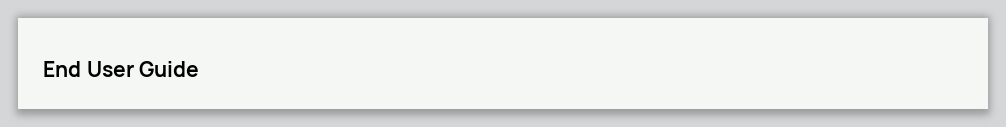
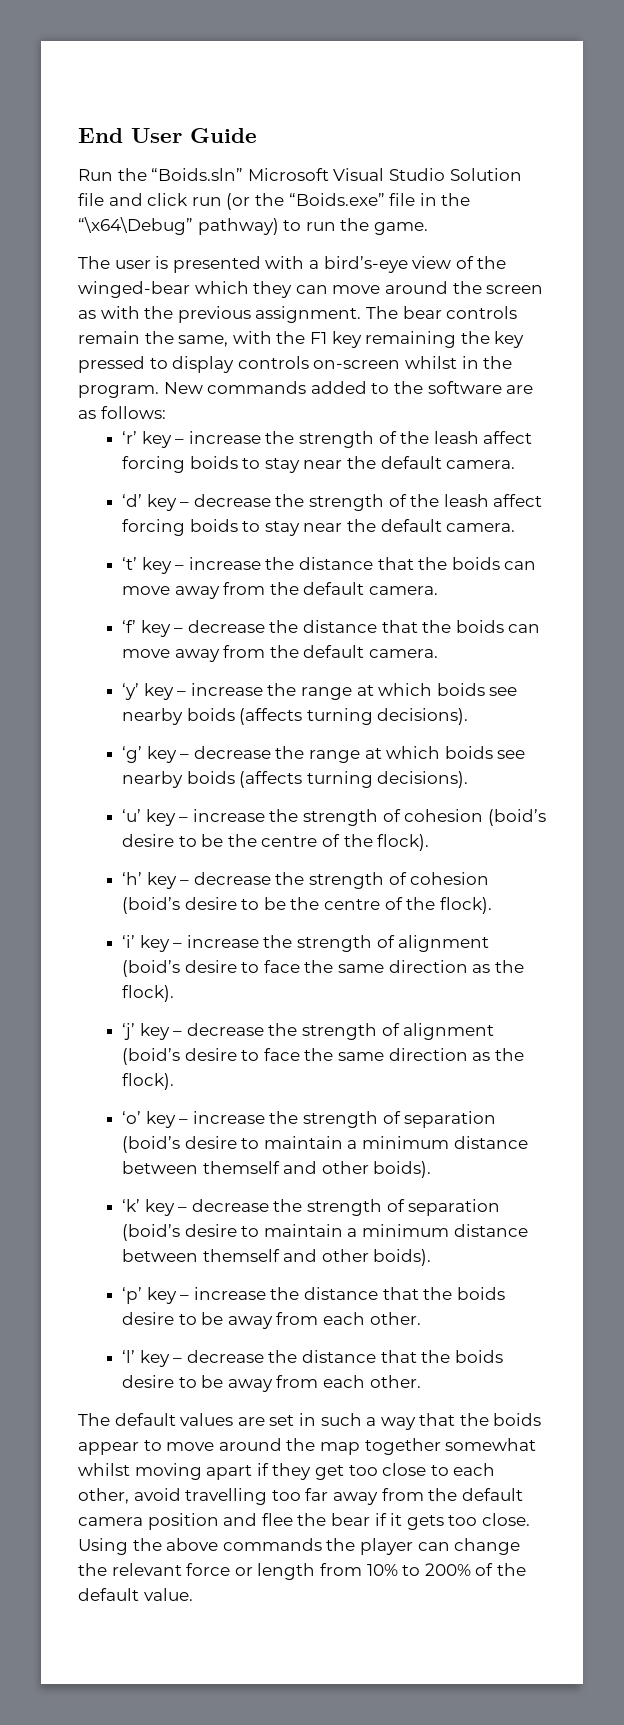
+ Run the “Boids.sln” Microsoft Visual Studio Solution file and click run (or the “Boids.exe” file in the “\x64\Debug” pathway) to run the game.
+ The user is presented with a bird’s-eye view of the winged-bear which they can move around the screen as with the previous assignment. The bear controls remain the same, with the F1 key remaining the key pressed to display controls on-screen whilst in the program. New commands added to the software are as follows:
+ ‘r’ key – increase the strength of the leash affect forcing boids to stay near the default camera.
+ ‘d’ key – decrease the strength of the leash affect forcing boids to stay near the default camera.
+ ‘t’ key – increase the distance that the boids can move away from the default camera.
+ ‘f’ key – decrease the distance that the boids can move away from the default camera.
+ ‘y’ key – increase the range at which boids see nearby boids (affects turning decisions).
+ ‘g’ key – decrease the range at which boids see nearby boids (affects turning decisions).
+ ‘u’ key – increase the strength of cohesion (boid’s desire to be the centre of the flock).
+ ‘h’ key – decrease the strength of cohesion (boid’s desire to be the centre of the flock).
+ ‘i’ key – increase the strength of alignment (boid’s desire to face the same direction as the flock).
+ ‘j’ key – decrease the strength of alignment (boid’s desire to face the same direction as the flock).
+ ‘o’ key – increase the strength of separation (boid’s desire to maintain a minimum distance between themself and other boids).
+ ‘k’ key – decrease the strength of separation (boid’s desire to maintain a minimum distance between themself and other boids).
+ ‘p’ key – increase the distance that the boids desire to be away from each other.
+ ‘l’ key – decrease the distance that the boids desire to be away from each other.
+ The default values are set in such a way that the boids appear to move around the map together somewhat whilst moving apart if they get too close to each other, avoid travelling too far away from the default camera position and flee the bear if it gets too close. Using the above commands the player can change the relevant force or length from 10% to 200% of the default value.

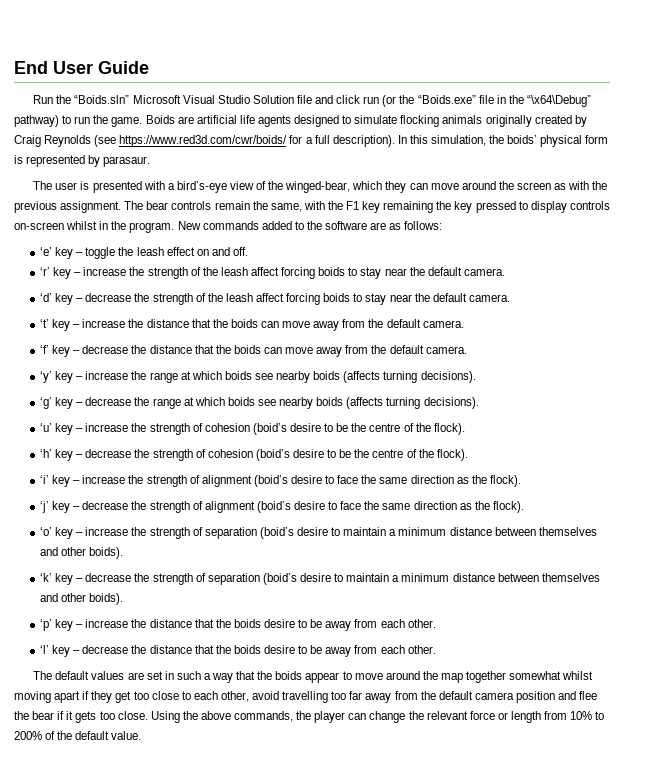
+ Boids are artificial life agents designed to simulate flocking animals originally created by Craig Reynolds (see https://www.red3d.com/cwr/boids/ for a full description). In this simulation, the boids’ physical form is represented by parasaur.
- The user is presented with a bird’s-eye view of the winged-bear which they can move around the screen as with the previous assignment.
+ The user is presented with a bird’s-eye view of the winged-bear, which they can move around the screen as with the previous assignment.
+ ‘e’ key – toggle the leash effect on and off.
- ‘o’ key – increase the strength of separation (boid’s desire to maintain a minimum distance between themself and other boids).
+ ‘o’ key – increase the strength of separation (boid’s desire to maintain a minimum distance between themselves and other boids).
- ‘k’ key – decrease the strength of separation (boid’s desire to maintain a minimum distance between themself and other boids).
+ ‘k’ key – decrease the strength of separation (boid’s desire to maintain a minimum distance between themselves and other boids).
- Using the above commands the player can change the relevant force or length from 10% to 200% of the default value.
+ Using the above commands, the player can change the relevant force or length from 10% to 200% of the default value.

